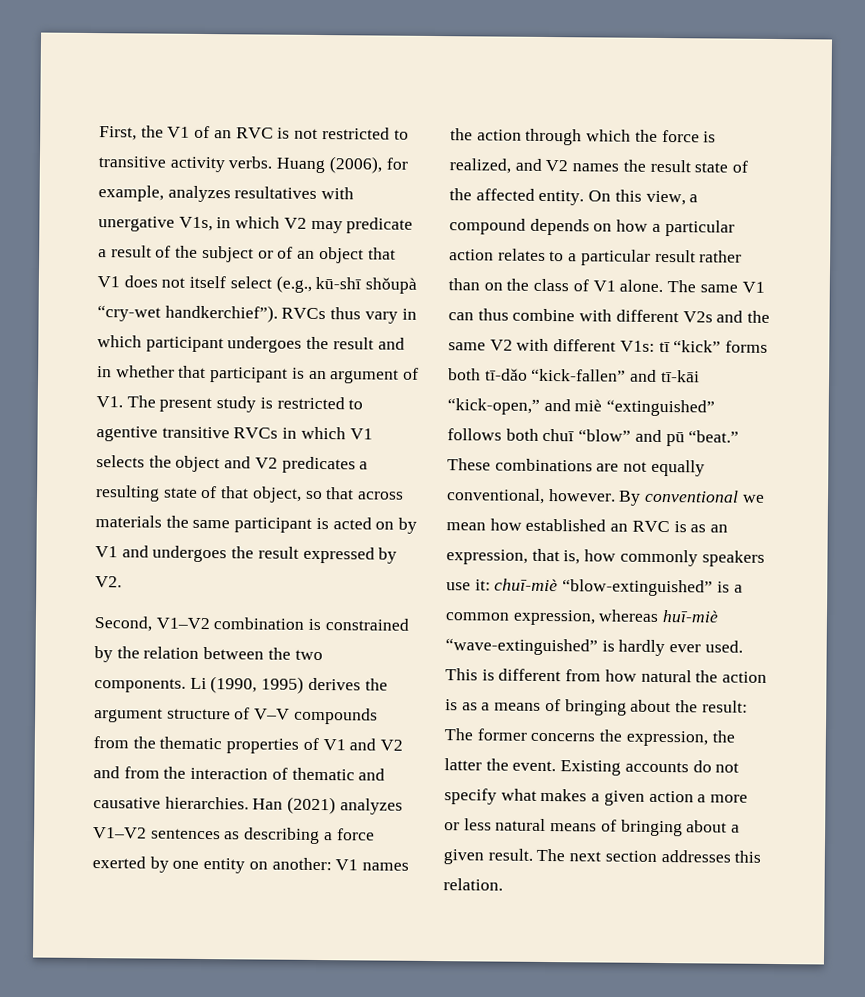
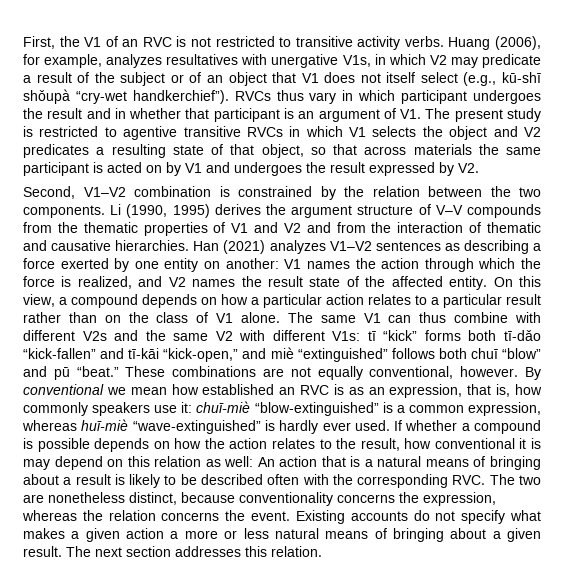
- This is different from how natural the action is as a means of bringing about the result: The former concerns the expression, the latter the event.
+ If whether a compound is possible depends on how the action relates to the result, how conventional it is may depend on this relation as well: An action that is a natural means of bringing about a result is likely to be described often with the corresponding RVC. The two are nonetheless distinct, because conventionality concerns the expression, whereas the relation concerns the event.

